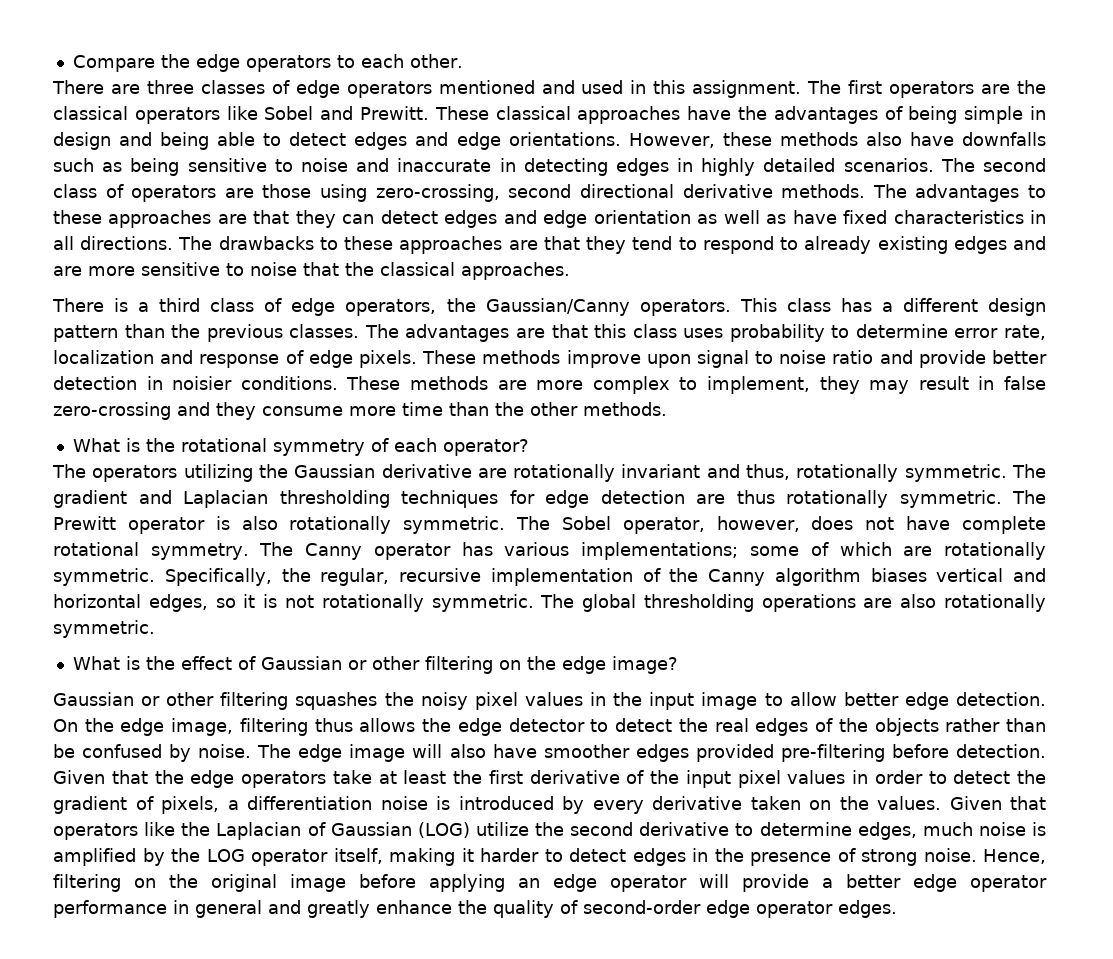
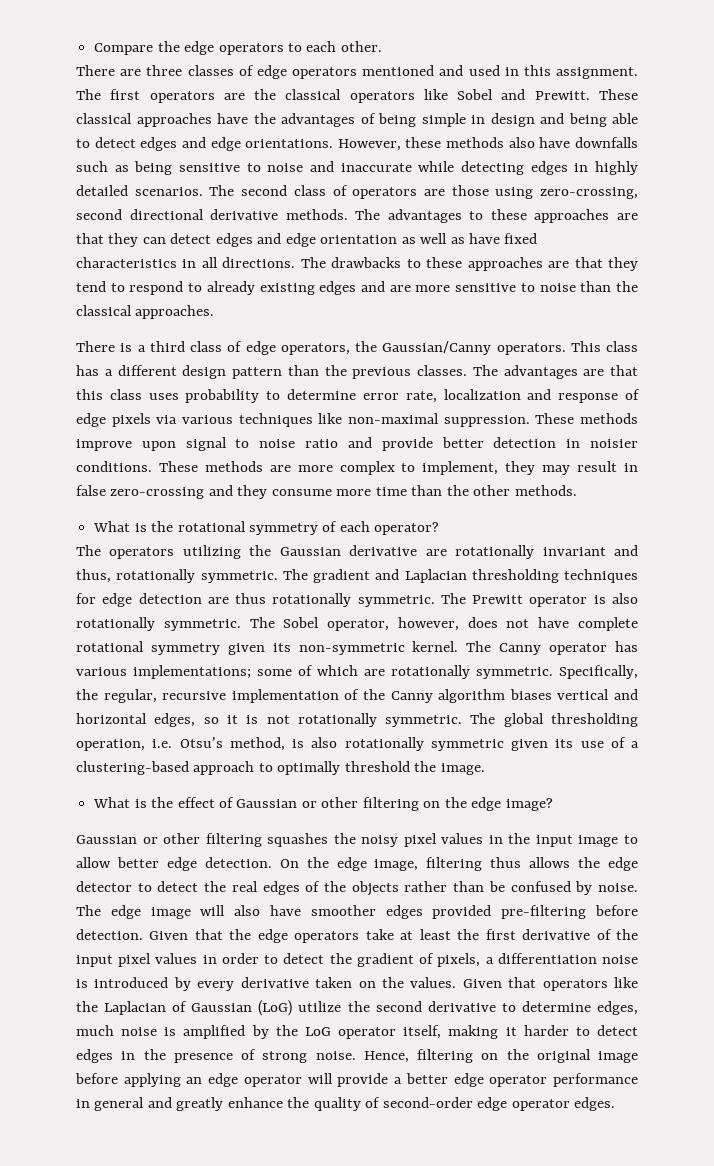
- However, these methods also have downfalls such as being sensitive to noise and inaccurate in detecting edges in highly detailed scenarios.
+ However, these methods also have downfalls such as being sensitive to noise and inaccurate while detecting edges in highly detailed scenarios.
- The drawbacks to these approaches are that they tend to respond to already existing edges and are more sensitive to noise that the classical approaches.
+ The drawbacks to these approaches are that they tend to respond to already existing edges and are more sensitive to noise than the classical approaches.
- The advantages are that this class uses probability to determine error rate, localization and response of edge pixels.
+ The advantages are that this class uses probability to determine error rate, localization and response of edge pixels via various techniques like non-maximal suppression.
- The Sobel operator, however, does not have complete rotational symmetry.
+ The Sobel operator, however, does not have complete rotational symmetry given its non-symmetric kernel.
- The global thresholding operations are also rotationally symmetric.
+ The global thresholding operation, i.e. Otsu’s method, is also rotationally symmetric given its use of a clustering-based approach to optimally threshold the image.
- Given that operators like the Laplacian of Gaussian (LOG) utilize the second derivative to determine edges, much noise is amplified by the LOG operator itself, making it harder to detect edges in the presence of strong noise.
+ Given that operators like the Laplacian of Gaussian (LoG) utilize the second derivative to determine edges, much noise is amplified by the LoG operator itself, making it harder to detect edges in the presence of strong noise.

